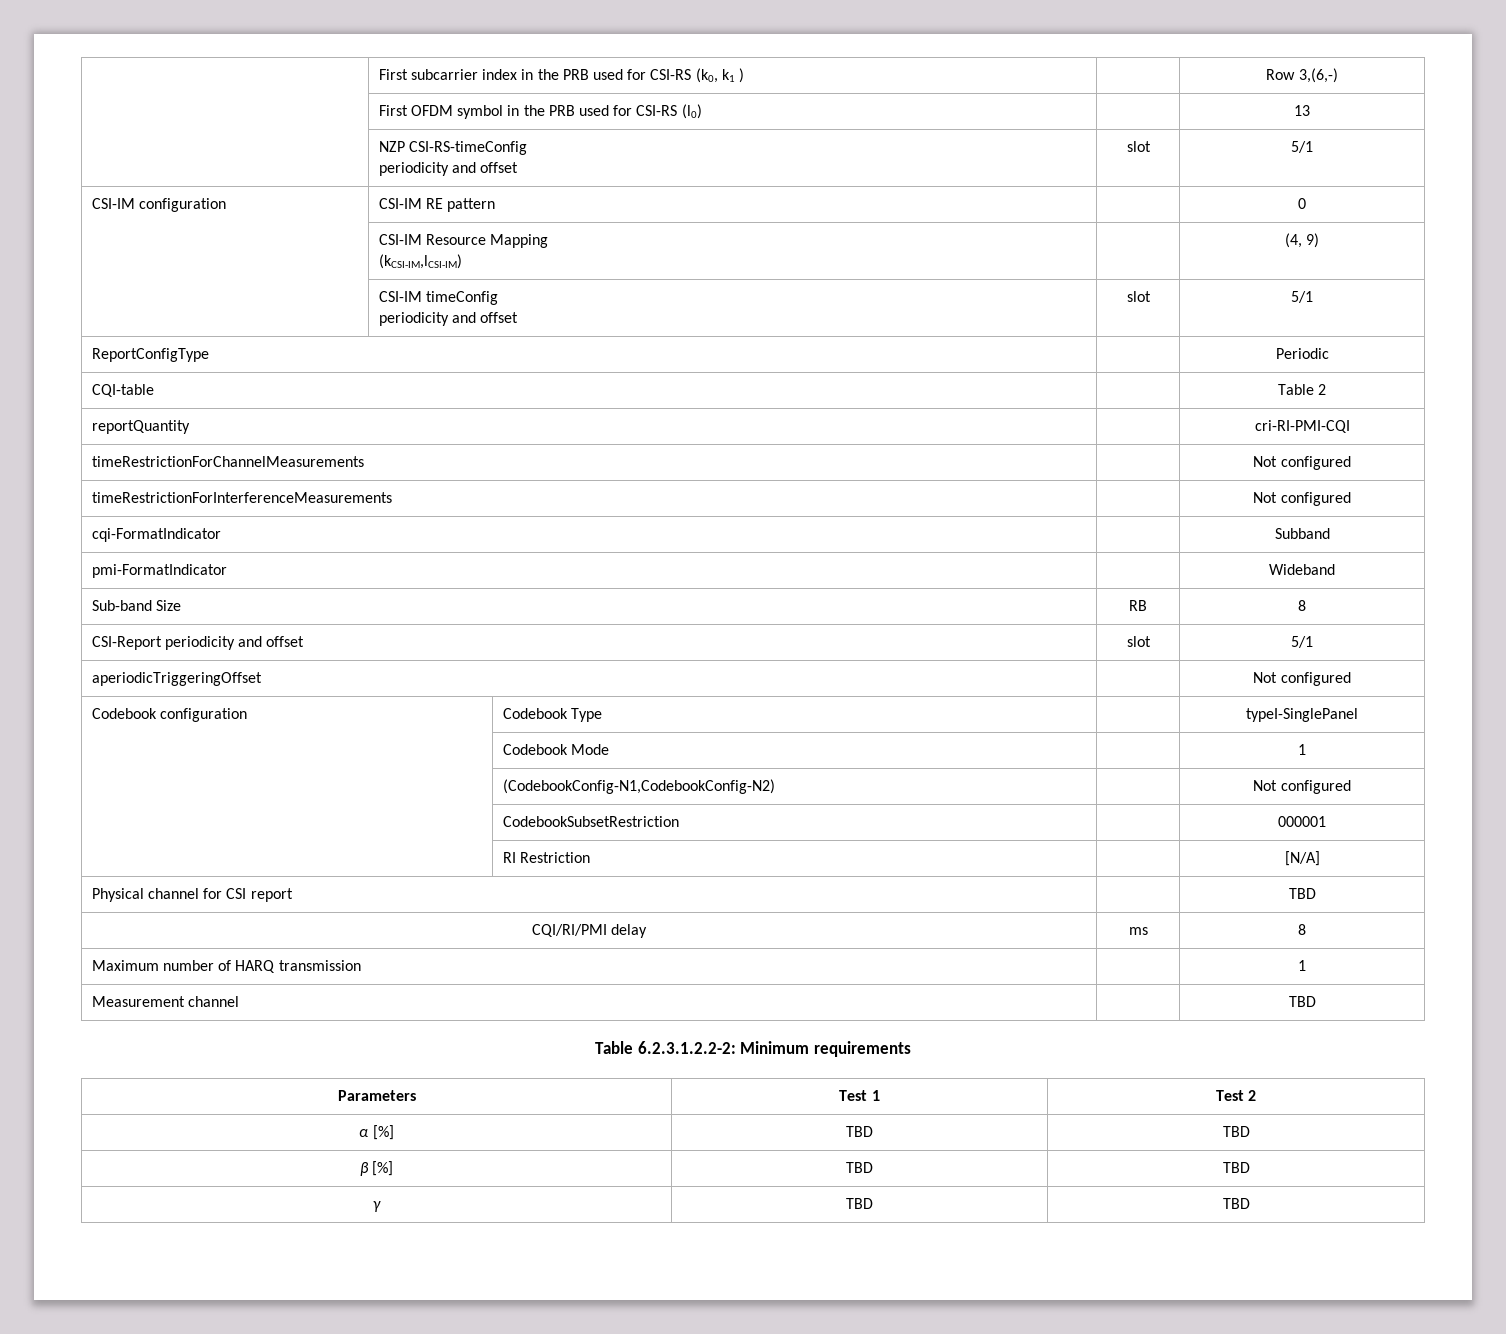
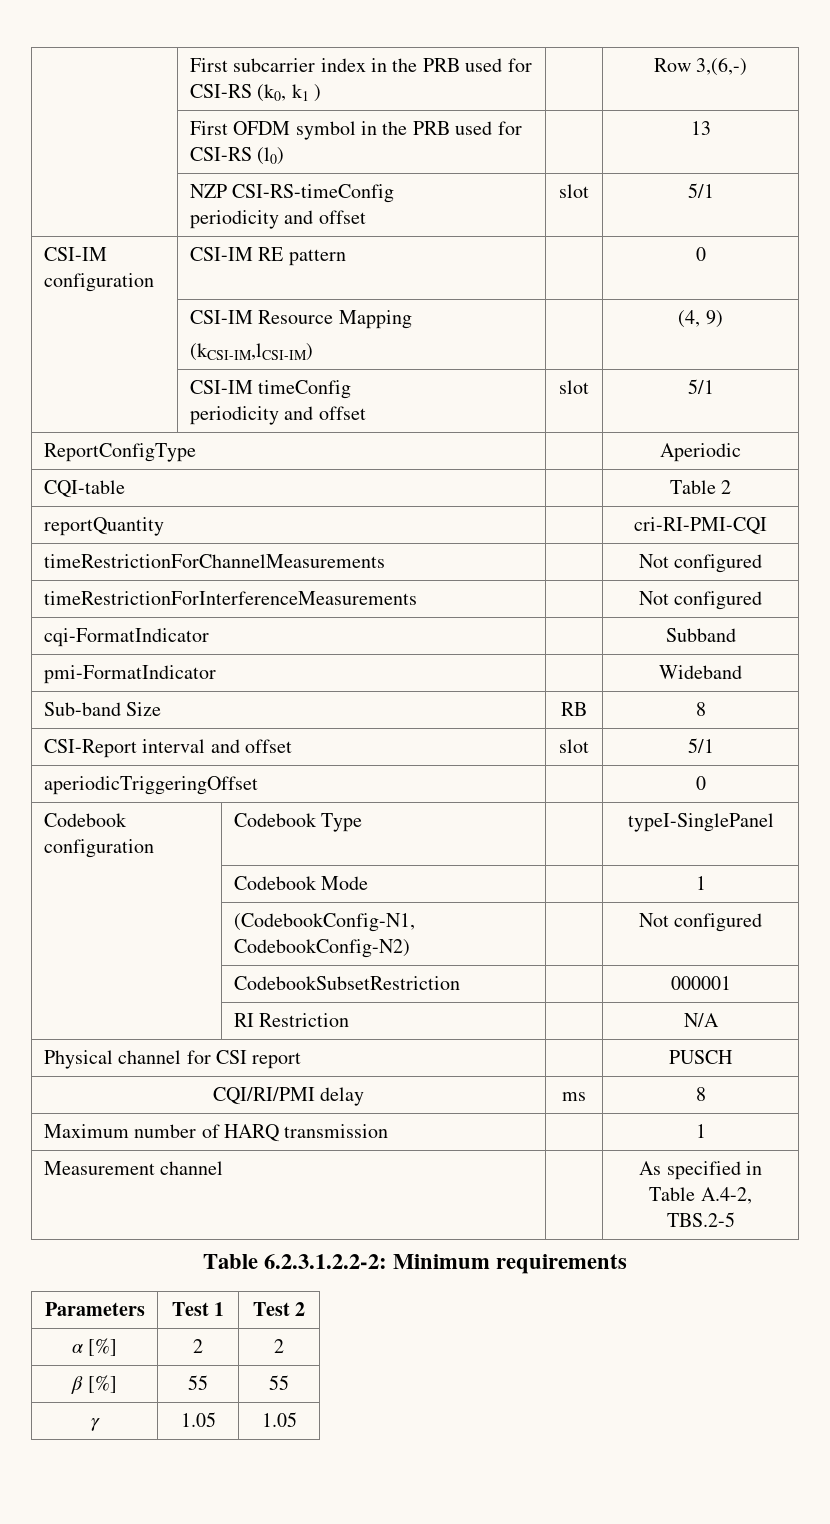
- ReportConfigType | | Periodic
+ ReportConfigType | | Aperiodic
- CSI-Report periodicity and offset | slot | 5/1
+ CSI-Report interval and offset | slot | 5/1
- aperiodicTriggeringOffset | | Not configured
+ aperiodicTriggeringOffset | | 0
- | RI Restriction | | [N/A]
+ | RI Restriction | | N/A
- Physical channel for CSI report | | TBD
+ Physical channel for CSI report | | PUSCH
- Measurement channel | | TBD
+ Measurement channel | | As specified in Table A.4-2, TBS.2-5
- α [%] | TBD | TBD
+ α [%] | 2 | 2
- β [%] | TBD | TBD
+ β [%] | 55 | 55
- γ | TBD | TBD
+ γ | 1.05 | 1.05

